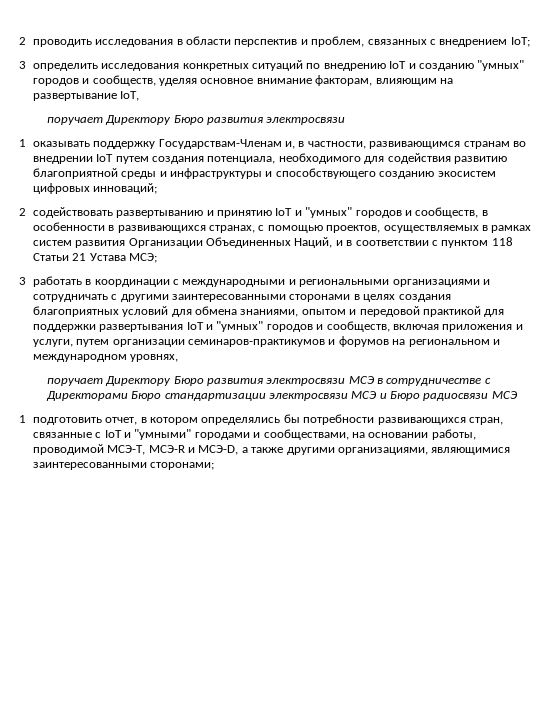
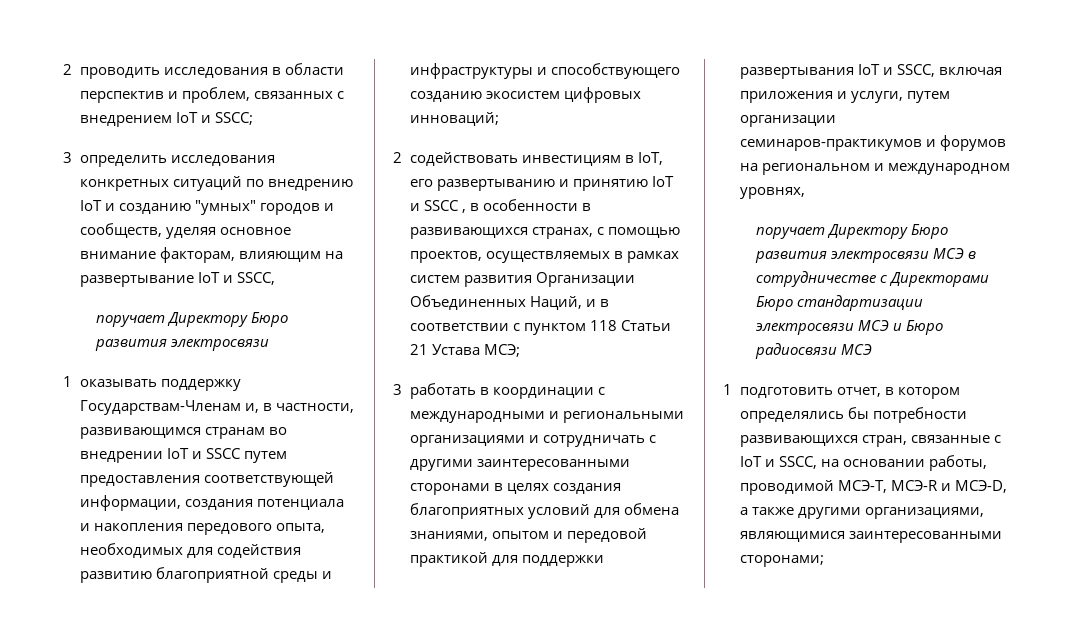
- 2 проводить исследования в области перспектив и проблем, связанных с внедрением IoT;
+ 2 проводить исследования в области перспектив и проблем, связанных с внедрением IoT и SSCC;
- 3 определить исследования конкретных ситуаций по внедрению IoT и созданию "умных" городов и сообществ, уделяя основное внимание факторам, влияющим на развертывание IoT,
+ 3 определить исследования конкретных ситуаций по внедрению IoT и созданию "умных" городов и сообществ, уделяя основное внимание факторам, влияющим на развертывание IoT и SSCC,
- 1 оказывать поддержку Государствам-Членам и, в частности, развивающимся странам во внедрении IoT путем создания потенциала, необходимого для содействия развитию благоприятной среды и инфраструктуры и способствующего созданию экосистем цифровых инноваций;
+ 1 оказывать поддержку Государствам-Членам и, в частности, развивающимся странам во внедрении IoT и SSCC путем предоставления соответствующей информации, создания потенциала и накопления передового опыта, необходимых для содействия развитию благоприятной среды и инфраструктуры и способствующего созданию экосистем цифровых инноваций;
- 2 содействовать развертыванию и принятию IoT и "умных" городов и сообществ, в особенности в развивающихся странах, с помощью проектов, осуществляемых в рамках систем развития Организации Объединенных Наций, и в соответствии с пунктом 118 Статьи 21 Устава МСЭ;
+ 2 содействовать инвестициям в IoT, его развертыванию и принятию IoT и SSCC , в особенности в развивающихся странах, с помощью проектов, осуществляемых в рамках систем развития Организации Объединенных Наций, и в соответствии с пунктом 118 Статьи 21 Устава МСЭ;
- 3 работать в координации с международными и региональными организациями и сотрудничать с другими заинтересованными сторонами в целях создания благоприятных условий для обмена знаниями, опытом и передовой практикой для поддержки развертывания IoT и "умных" городов и сообществ, включая приложения и услуги, путем организации семинаров-практикумов и форумов на региональном и международном уровнях,
+ 3 работать в координации с международными и региональными организациями и сотрудничать с другими заинтересованными сторонами в целях создания благоприятных условий для обмена знаниями, опытом и передовой практикой для поддержки развертывания IoT и SSCC, включая приложения и услуги, путем организации семинаров-практикумов и форумов на региональном и международном уровнях,
- 1 подготовить отчет, в котором определялись бы потребности развивающихся стран, связанные с IoT и "умными" городами и сообществами, на основании работы, проводимой МСЭ-T, МСЭ-R и МСЭ-D, а также другими организациями, являющимися заинтересованными сторонами;
+ 1 подготовить отчет, в котором определялись бы потребности развивающихся стран, связанные с IoT и SSCC, на основании работы, проводимой МСЭ-T, МСЭ-R и МСЭ-D, а также другими организациями, являющимися заинтересованными сторонами;

